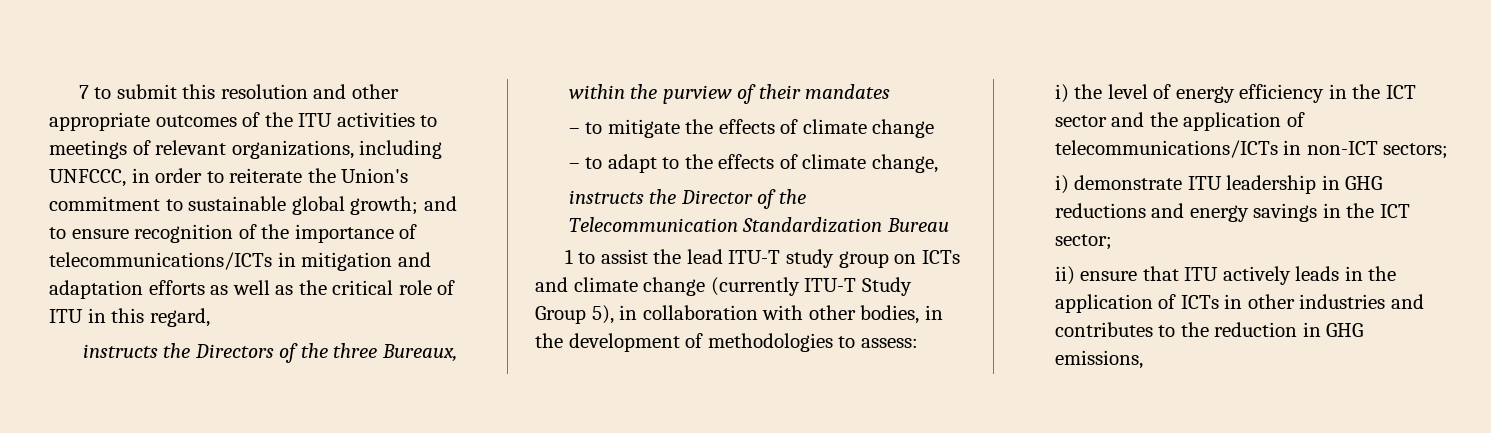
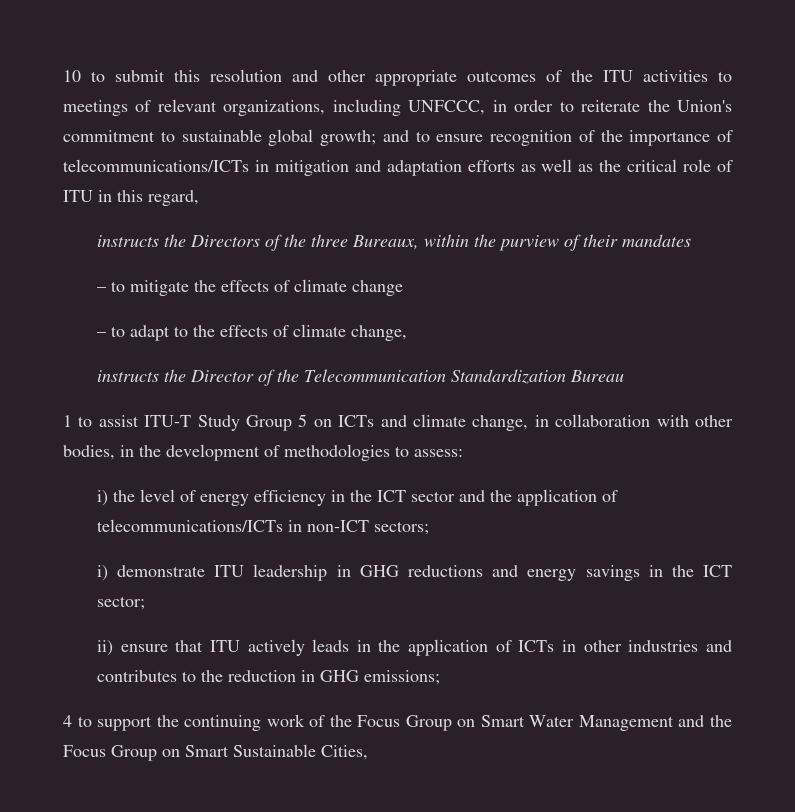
- 7 to submit this resolution and other appropriate outcomes of the ITU activities to meetings of relevant organizations, including UNFCCC, in order to reiterate the Union's commitment to sustainable global growth; and to ensure recognition of the importance of telecommunications/ICTs in mitigation and adaptation efforts as well as the critical role of ITU in this regard,
+ 10 to submit this resolution and other appropriate outcomes of the ITU activities to meetings of relevant organizations, including UNFCCC, in order to reiterate the Union's commitment to sustainable global growth; and to ensure recognition of the importance of telecommunications/ICTs in mitigation and adaptation efforts as well as the critical role of ITU in this regard,
- 1 to assist the lead ITU-T study group on ICTs and climate change (currently ITU-T Study Group 5), in collaboration with other bodies, in the development of methodologies to assess:
+ 1 to assist ITU-T Study Group 5 on ICTs and climate change, in collaboration with other bodies, in the development of methodologies to assess:
- ii) ensure that ITU actively leads in the application of ICTs in other industries and contributes to the reduction in GHG emissions,
+ ii) ensure that ITU actively leads in the application of ICTs in other industries and contributes to the reduction in GHG emissions;
+ 4 to support the continuing work of the Focus Group on Smart Water Management and the Focus Group on Smart Sustainable Cities,

